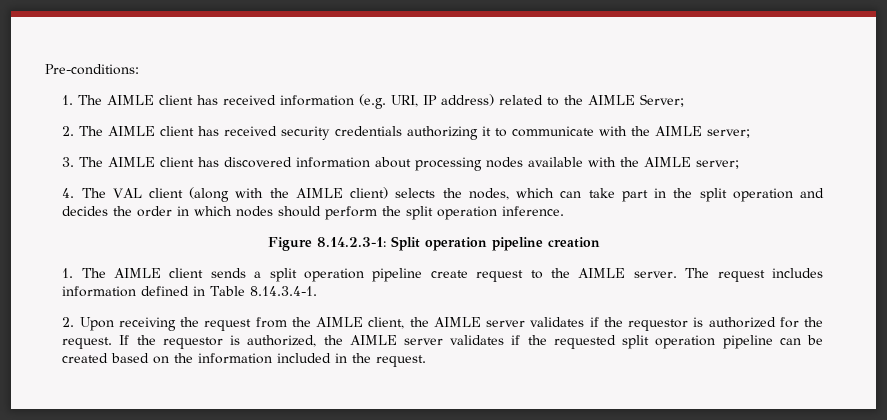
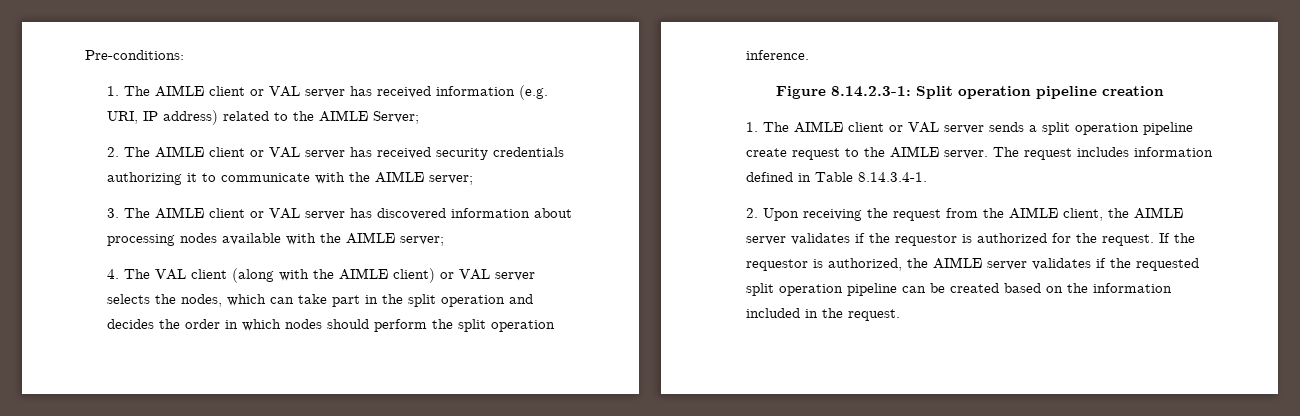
- 1. The AIMLE client has received information (e.g. URI, IP address) related to the AIMLE Server;
+ 1. The AIMLE client or VAL server has received information (e.g. URI, IP address) related to the AIMLE Server;
- 2. The AIMLE client has received security credentials authorizing it to communicate with the AIMLE server;
+ 2. The AIMLE client or VAL server has received security credentials authorizing it to communicate with the AIMLE server;
- 3. The AIMLE client has discovered information about processing nodes available with the AIMLE server;
+ 3. The AIMLE client or VAL server has discovered information about processing nodes available with the AIMLE server;
- 4. The VAL client (along with the AIMLE client) selects the nodes, which can take part in the split operation and decides the order in which nodes should perform the split operation inference.
+ 4. The VAL client (along with the AIMLE client) or VAL server selects the nodes, which can take part in the split operation and decides the order in which nodes should perform the split operation inference.
- 1. The AIMLE client sends a split operation pipeline create request to the AIMLE server.
+ 1. The AIMLE client or VAL server sends a split operation pipeline create request to the AIMLE server.

